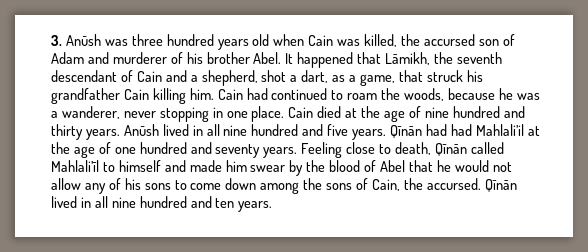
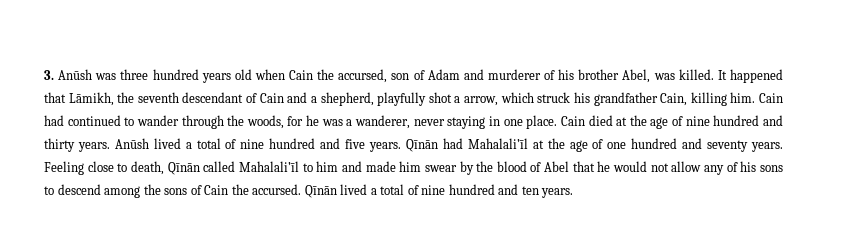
- 3. Anūsh was three hundred years old when Cain was killed, the accursed son of Adam and murderer of his brother Abel.
+ 3. Anūsh was three hundred years old when Cain the accursed, son of Adam and murderer of his brother Abel, was killed.
- It happened that Lāmikh, the seventh descendant of Cain and a shepherd, shot a dart, as a game, that struck his grandfather Cain killing him.
+ It happened that Lāmikh, the seventh descendant of Cain and a shepherd, playfully shot a arrow, which struck his grandfather Cain, killing him.
- Cain had continued to roam the woods, because he was a wanderer, never stopping in one place.
+ Cain had continued to wander through the woods, for he was a wanderer, never staying in one place.
- Anūsh lived in all nine hundred and five years.
+ Anūsh lived a total of nine hundred and five years.
- Qīnān had had Mahlali’il at the age of one hundred and seventy years.
+ Qīnān had Mahalali’īl at the age of one hundred and seventy years.
- Feeling close to death, Qīnān called Mahlali’īl to himself and made him swear by the blood of Abel that he would not allow any of his sons to come down among the sons of Cain, the accursed.
+ Feeling close to death, Qīnān called Mahalali’īl to him and made him swear by the blood of Abel that he would not allow any of his sons to descend among the sons of Cain the accursed.
- Qīnān lived in all nine hundred and ten years.
+ Qīnān lived a total of nine hundred and ten years.

